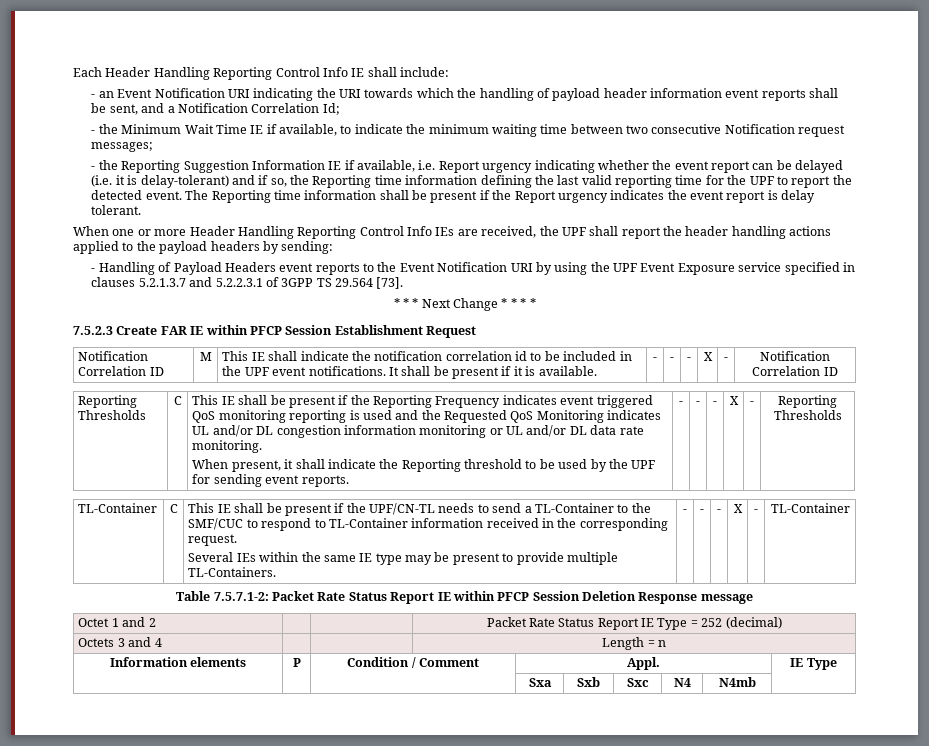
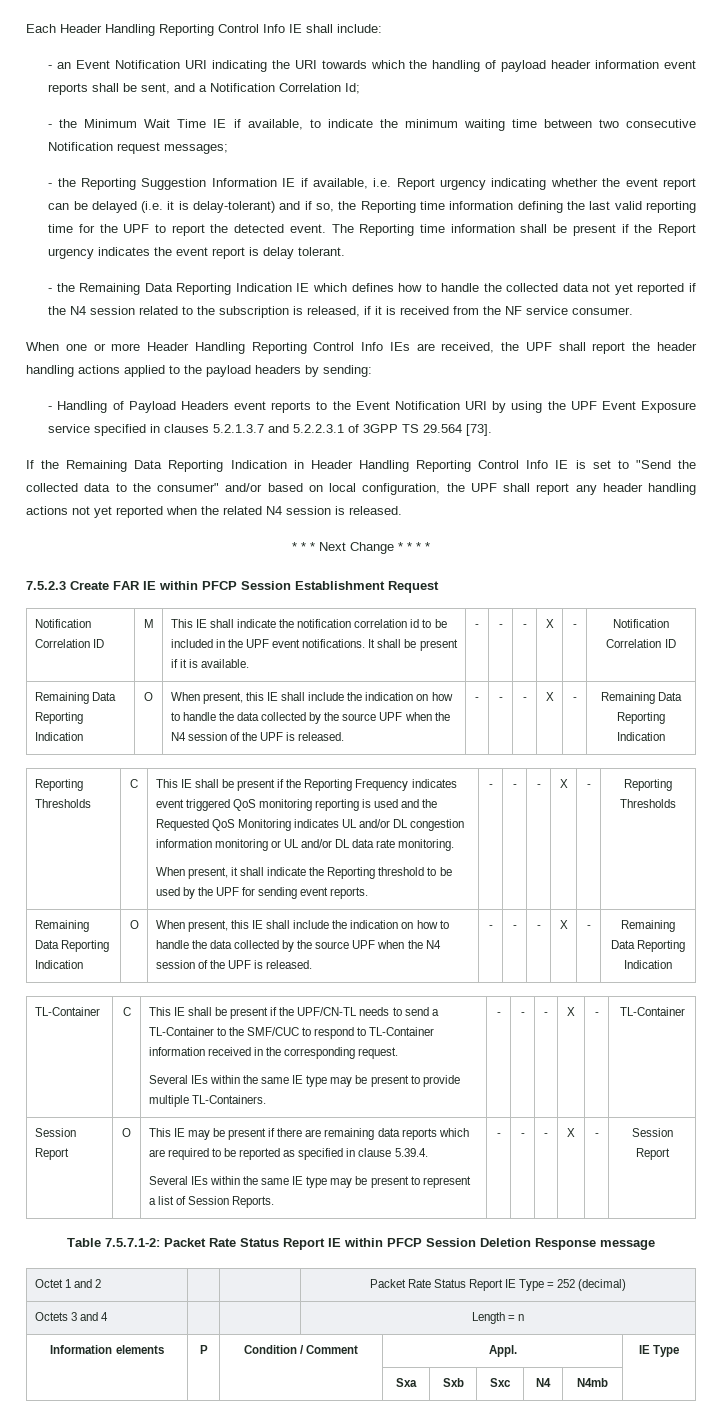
+ - the Remaining Data Reporting Indication IE which defines how to handle the collected data not yet reported if the N4 session related to the subscription is released, if it is received from the NF service consumer.
+ If the Remaining Data Reporting Indication in Header Handling Reporting Control Info IE is set to "Send the collected data to the consumer" and/or based on local configuration, the UPF shall report any header handling actions not yet reported when the related N4 session is released.
  Notification Correlation ID | M | This IE shall indicate the notification correlation id to be included in the UPF event notifications. It shall be present if it is available. | - | - | - | X | - | Notification Correlation ID
+ Remaining Data Reporting Indication | O | When present, this IE shall include the indication on how to handle the data collected by the source UPF when the N4 session of the UPF is released. | - | - | - | X | - | Remaining Data Reporting Indication
  - | Reporting Thresholds
+ Remaining Data Reporting Indication | O | When present, this IE shall include the indication on how to handle the data collected by the source UPF when the N4 session of the UPF is released. | - | - | - | X | - | Remaining Data Reporting Indication
+ Session Report | O | This IE may be present if there are remaining data reports which are required to be reported as specified in clause 5.39.4.
+ Several IEs within the same IE type may be present to represent a list of Session Reports. | - | - | - | X | - | Session Report

